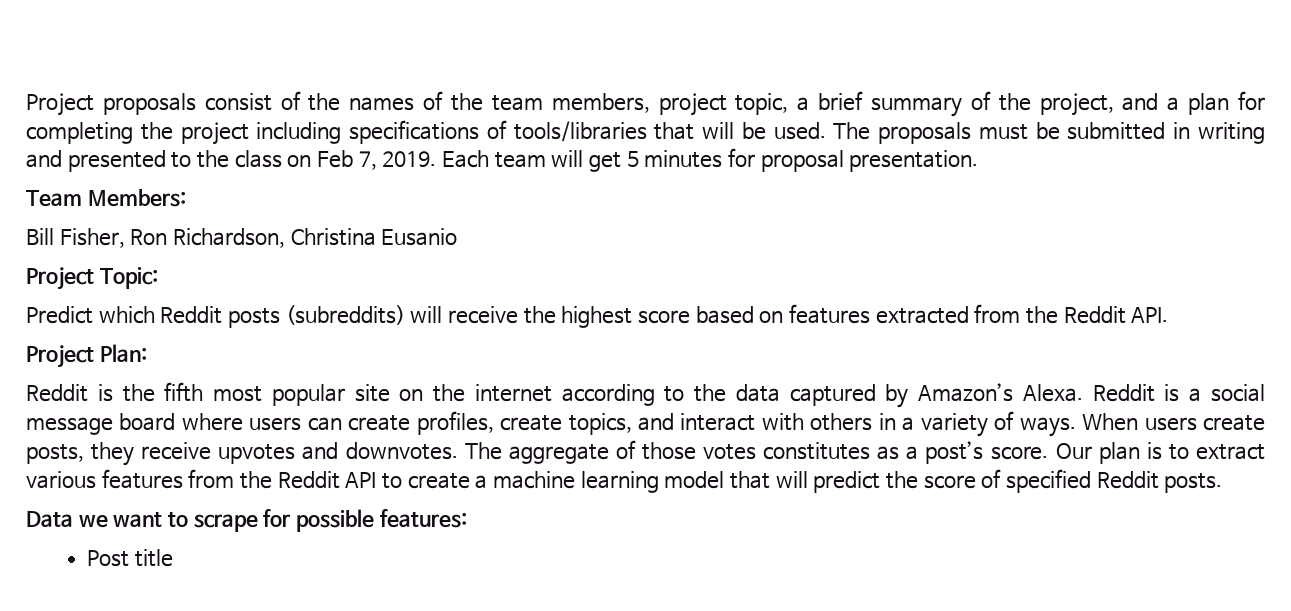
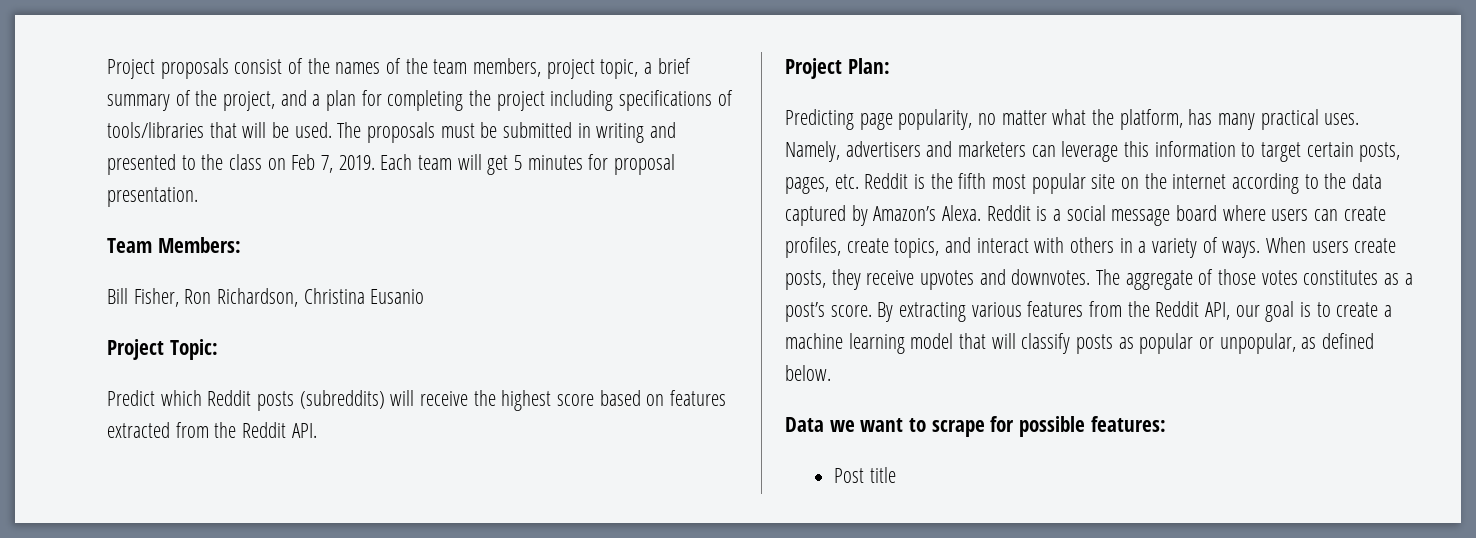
- Reddit is the fifth most popular site on the internet according to the data captured by Amazon’s Alexa.
+ Predicting page popularity, no matter what the platform, has many practical uses. Namely, advertisers and marketers can leverage this information to target certain posts, pages, etc. Reddit is the fifth most popular site on the internet according to the data captured by Amazon’s Alexa.
- Our plan is to extract various features from the Reddit API to create a machine learning model that will predict the score of specified Reddit posts.
+ By extracting various features from the Reddit API, our goal is to create a machine learning model that will classify posts as popular or unpopular, as defined below.

